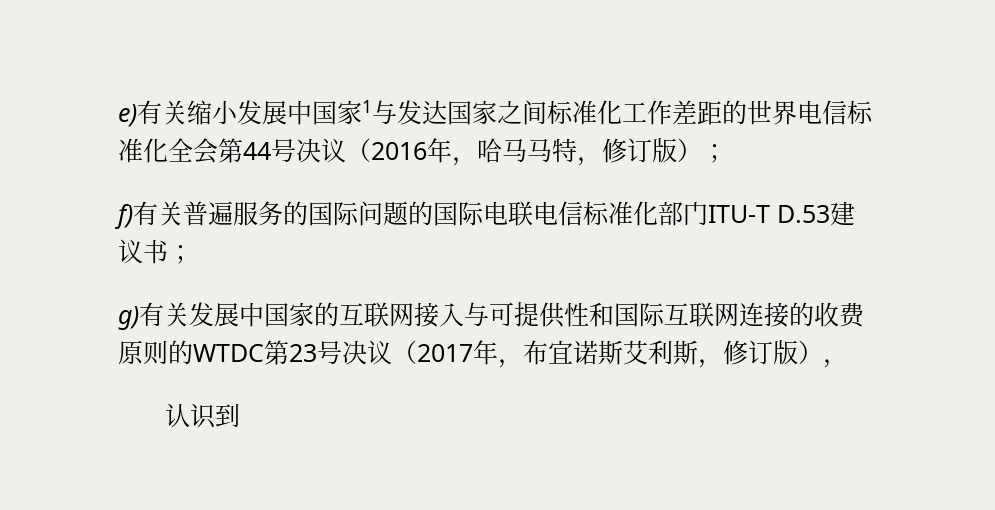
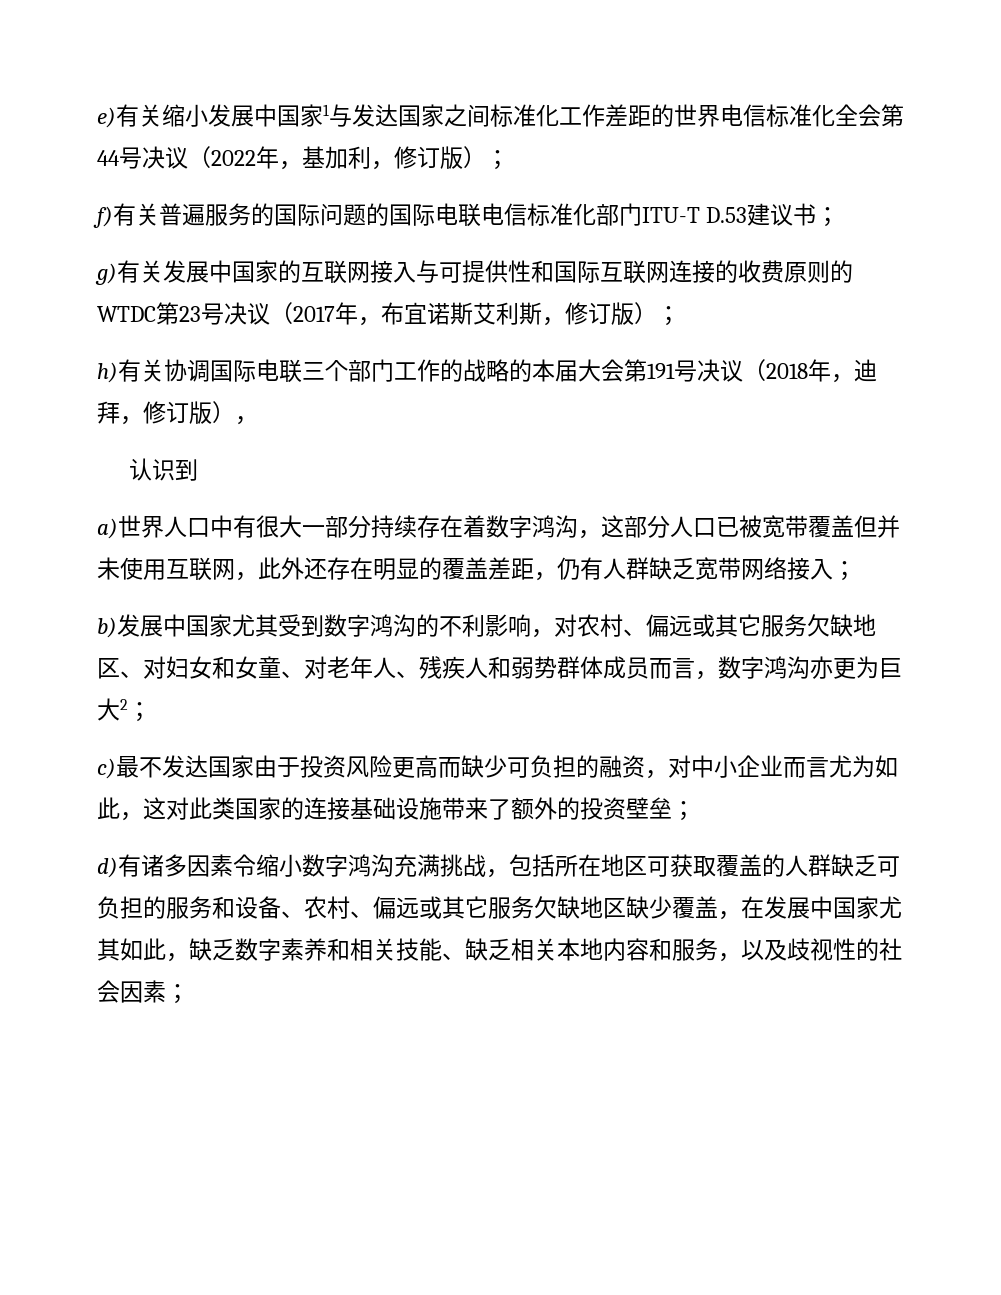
- e)有关缩小发展中国家1与发达国家之间标准化工作差距的世界电信标准化全会第44号决议（2016年，哈马马特，修订版）；
+ e)有关缩小发展中国家1与发达国家之间标准化工作差距的世界电信标准化全会第44号决议（2022年，基加利，修订版）；
- g)有关发展中国家的互联网接入与可提供性和国际互联网连接的收费原则的WTDC第23号决议（2017年，布宜诺斯艾利斯，修订版），
+ g)有关发展中国家的互联网接入与可提供性和国际互联网连接的收费原则的WTDC第23号决议（2017年，布宜诺斯艾利斯，修订版）；
+ h)有关协调国际电联三个部门工作的战略的本届大会第191号决议（2018年，迪拜，修订版），
  认识到
+ a)世界人口中有很大一部分持续存在着数字鸿沟，这部分人口已被宽带覆盖但并未使用互联网，此外还存在明显的覆盖差距，仍有人群缺乏宽带网络接入；
+ b)发展中国家尤其受到数字鸿沟的不利影响，对农村、偏远或其它服务欠缺地区、对妇女和女童、对老年人、残疾人和弱势群体成员而言，数字鸿沟亦更为巨大2；
+ c)最不发达国家由于投资风险更高而缺少可负担的融资，对中小企业而言尤为如此，这对此类国家的连接基础设施带来了额外的投资壁垒；
+ d)有诸多因素令缩小数字鸿沟充满挑战，包括所在地区可获取覆盖的人群缺乏可负担的服务和设备、农村、偏远或其它服务欠缺地区缺少覆盖，在发展中国家尤其如此，缺乏数字素养和相关技能、缺乏相关本地内容和服务，以及歧视性的社会因素；

